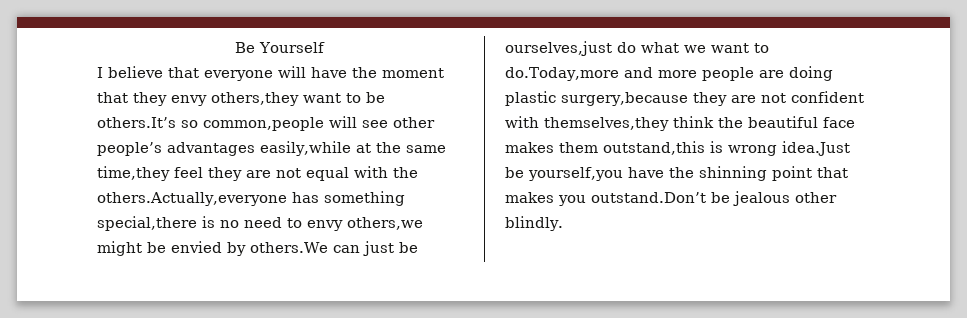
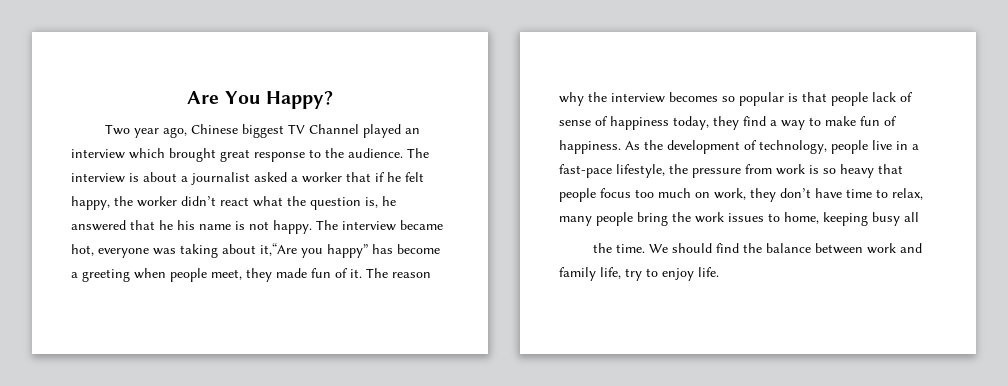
- Be Yourself
- I believe that everyone will have the moment that they envy others,they want to be others.It’s so common,people will see other people’s advantages easily,while at the same time,they feel they are not equal with the others.Actually,everyone has something special,there is no need to envy others,we might be envied by others.We can just be ourselves,just do what we want to do.Today,more and more people are doing plastic surgery,because they are not confident with themselves,they think the beautiful face makes them outstand,this is wrong idea.Just be yourself,you have the shinning point that makes you outstand.Don’t be jealous other blindly.
+ Are You Happy?
+ Two year ago, Chinese biggest TV Channel played an interview which brought great response to the audience. The interview is about a journalist asked a worker that if he felt happy, the worker didn’t react what the question is, he answered that he his name is not happy. The interview became hot, everyone was taking about it,“Are you happy” has become a greeting when people meet, they made fun of it. The reason why the interview becomes so popular is that people lack of sense of happiness today, they find a way to make fun of happiness. As the development of technology, people live in a fast-pace lifestyle, the pressure from work is so heavy that people focus too much on work, they don’t have time to relax, many people bring the work issues to home, keeping busy all
+ the time. We should find the balance between work and family life, try to enjoy life.

